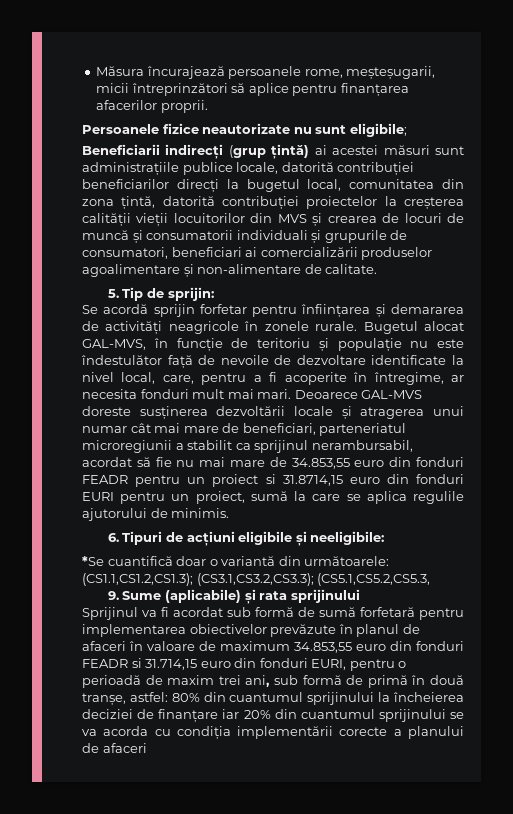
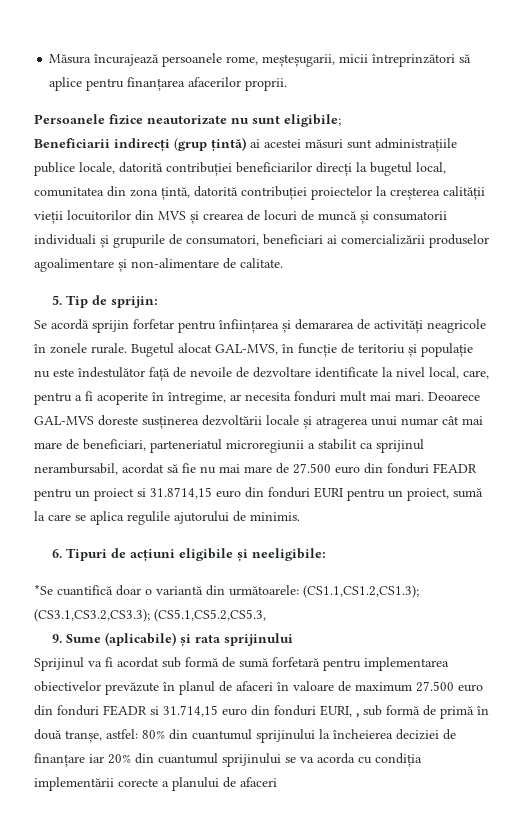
- Deoarece GAL-MVS doreste susținerea dezvoltării locale și atragerea unui numar cât mai mare de beneficiari, parteneriatul microregiunii a stabilit ca sprijinul nerambursabil, acordat să fie nu mai mare de 34.853,55 euro din fonduri FEADR pentru un proiect si 31.8714,15 euro din fonduri EURI pentru un proiect, sumă la care se aplica regulile ajutorului de minimis.
+ Deoarece GAL-MVS doreste susținerea dezvoltării locale și atragerea unui numar cât mai mare de beneficiari, parteneriatul microregiunii a stabilit ca sprijinul nerambursabil, acordat să fie nu mai mare de 27.500 euro din fonduri FEADR pentru un proiect si 31.8714,15 euro din fonduri EURI pentru un proiect, sumă la care se aplica regulile ajutorului de minimis.
- Sprijinul va fi acordat sub formă de sumă forfetară pentru implementarea obiectivelor prevăzute în planul de afaceri în valoare de maximum 34.853,55 euro din fonduri FEADR si 31.714,15 euro din fonduri EURI, pentru o perioadă de maxim trei ani, sub formă de primă în două tranșe, astfel:
+ Sprijinul va fi acordat sub formă de sumă forfetară pentru implementarea obiectivelor prevăzute în planul de afaceri în valoare de maximum 27.500 euro din fonduri FEADR si 31.714,15 euro din fonduri EURI, , sub formă de primă în două tranșe, astfel:

